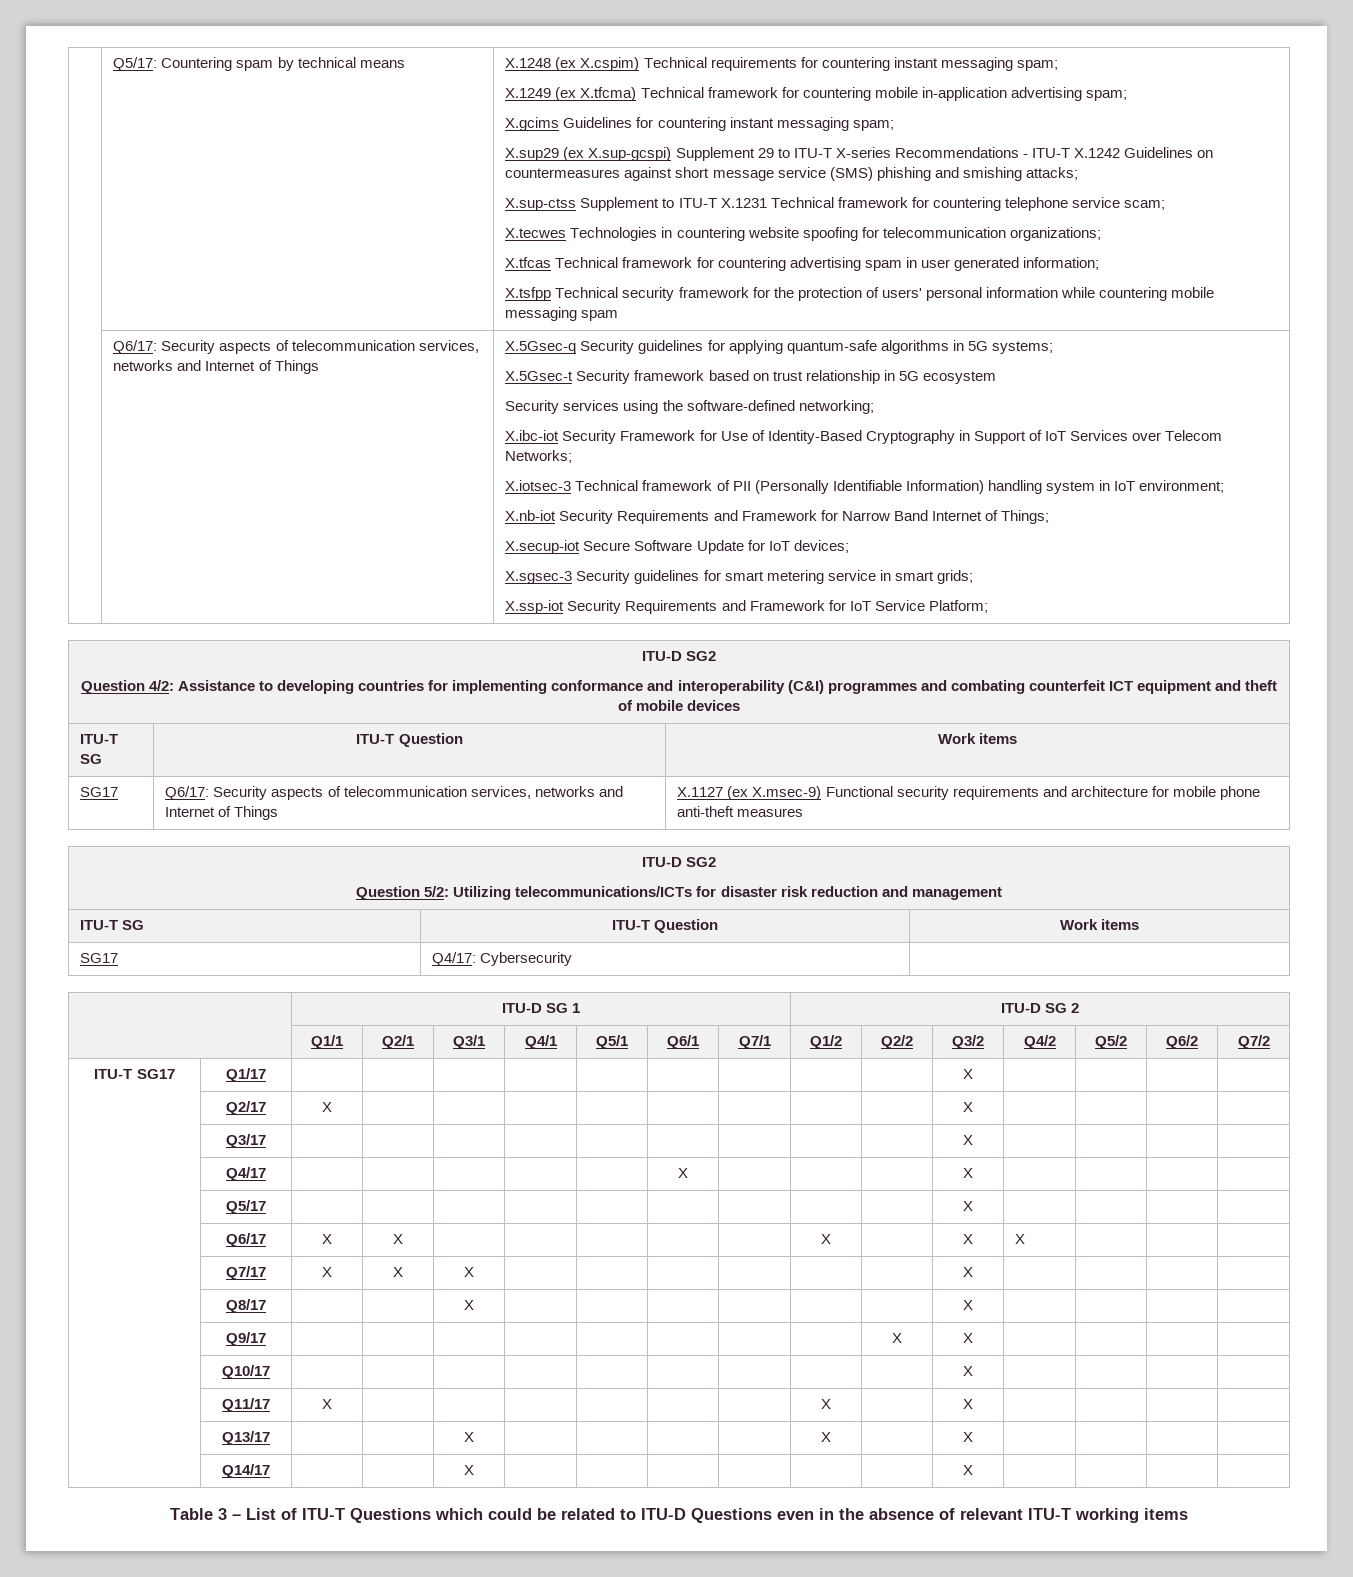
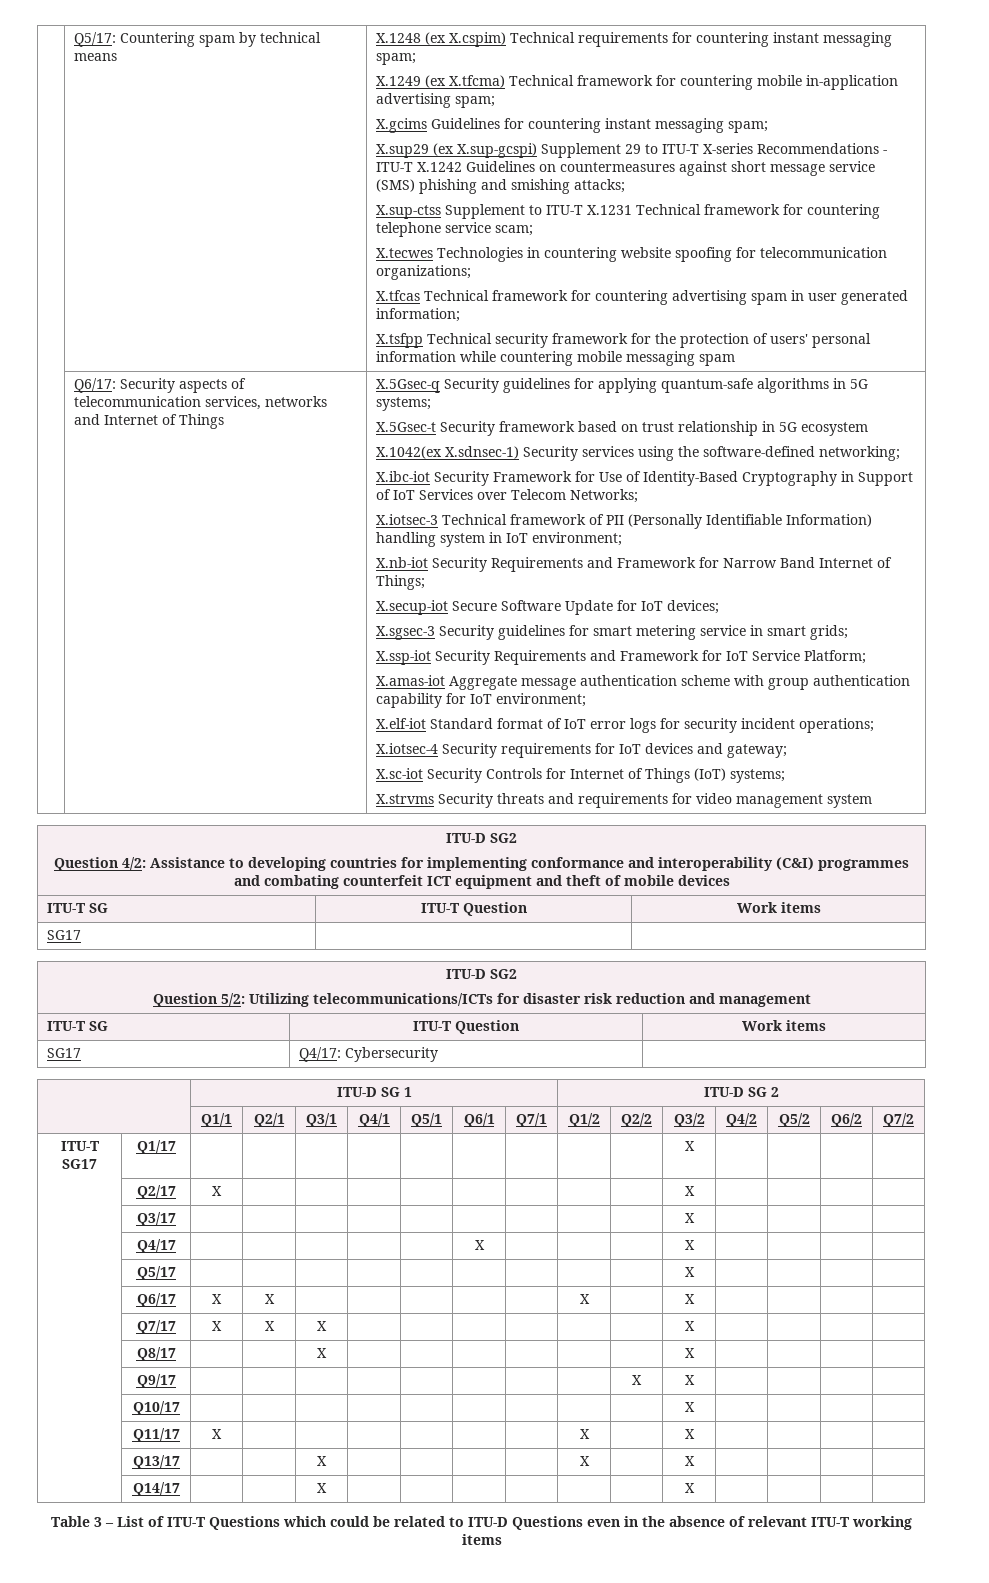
- Security services using the software-defined networking;
+ X.1042(ex X.sdnsec-1) Security services using the software-defined networking;
+ X.amas-iot Aggregate message authentication scheme with group authentication capability for IoT environment;
+ X.elf-iot Standard format of IoT error logs for security incident operations;
+ X.iotsec-4 Security requirements for IoT devices and gateway;
+ X.sc-iot Security Controls for Internet of Things (IoT) systems;
+ X.strvms Security threats and requirements for video management system
- SG17 | Q6/17: Security aspects of telecommunication services, networks and Internet of Things | X.1127 (ex X.msec-9) Functional security requirements and architecture for mobile phone anti-theft measures
+ SG17 | |
- | Q6/17 | X | X | | | | | | X | | X | X | | |
+ | Q6/17 | X | X | | | | | | X | | X | | | |

